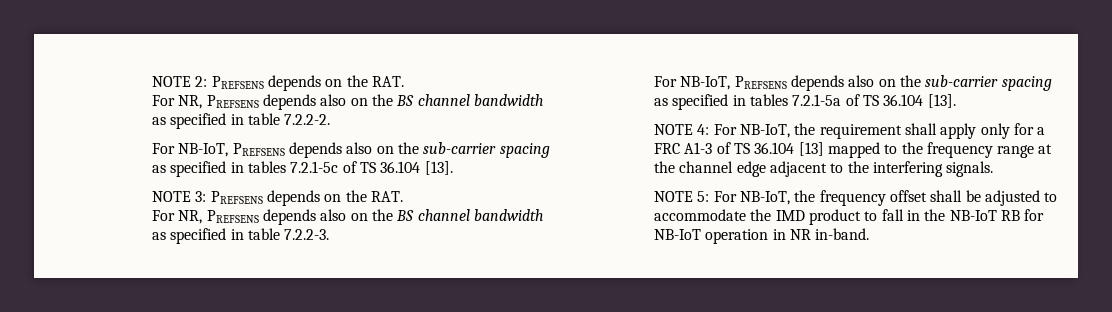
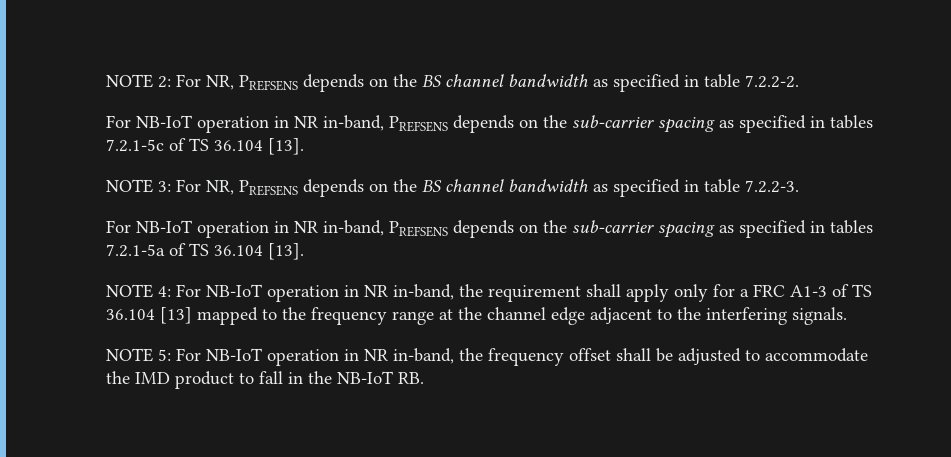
- NOTE 2: PREFSENS depends on the RAT.
- For NR, PREFSENS depends also on the BS channel bandwidth as specified in table 7.2.2-2.
+ NOTE 2: For NR, PREFSENS depends on the BS channel bandwidth as specified in table 7.2.2-2.
- For NB-IoT, PREFSENS depends also on the sub-carrier spacing as specified in tables 7.2.1-5c of TS 36.104 [13].
+ For NB-IoT operation in NR in-band, PREFSENS depends on the sub-carrier spacing as specified in tables 7.2.1-5c of TS 36.104 [13].
- NOTE 3: PREFSENS depends on the RAT.
- For NR, PREFSENS depends also on the BS channel bandwidth as specified in table 7.2.2-3.
+ NOTE 3: For NR, PREFSENS depends on the BS channel bandwidth as specified in table 7.2.2-3.
- For NB-IoT, PREFSENS depends also on the sub-carrier spacing as specified in tables 7.2.1-5a of TS 36.104 [13].
+ For NB-IoT operation in NR in-band, PREFSENS depends on the sub-carrier spacing as specified in tables 7.2.1-5a of TS 36.104 [13].
- NOTE 4: For NB-IoT, the requirement shall apply only for a FRC A1-3 of TS 36.104 [13] mapped to the frequency range at the channel edge adjacent to the interfering signals.
+ NOTE 4: For NB-IoT operation in NR in-band, the requirement shall apply only for a FRC A1-3 of TS 36.104 [13] mapped to the frequency range at the channel edge adjacent to the interfering signals.
- NOTE 5: For NB-IoT, the frequency offset shall be adjusted to accommodate the IMD product to fall in the NB-IoT RB for NB-IoT operation in NR in-band.
+ NOTE 5: For NB-IoT operation in NR in-band, the frequency offset shall be adjusted to accommodate the IMD product to fall in the NB-IoT RB.

